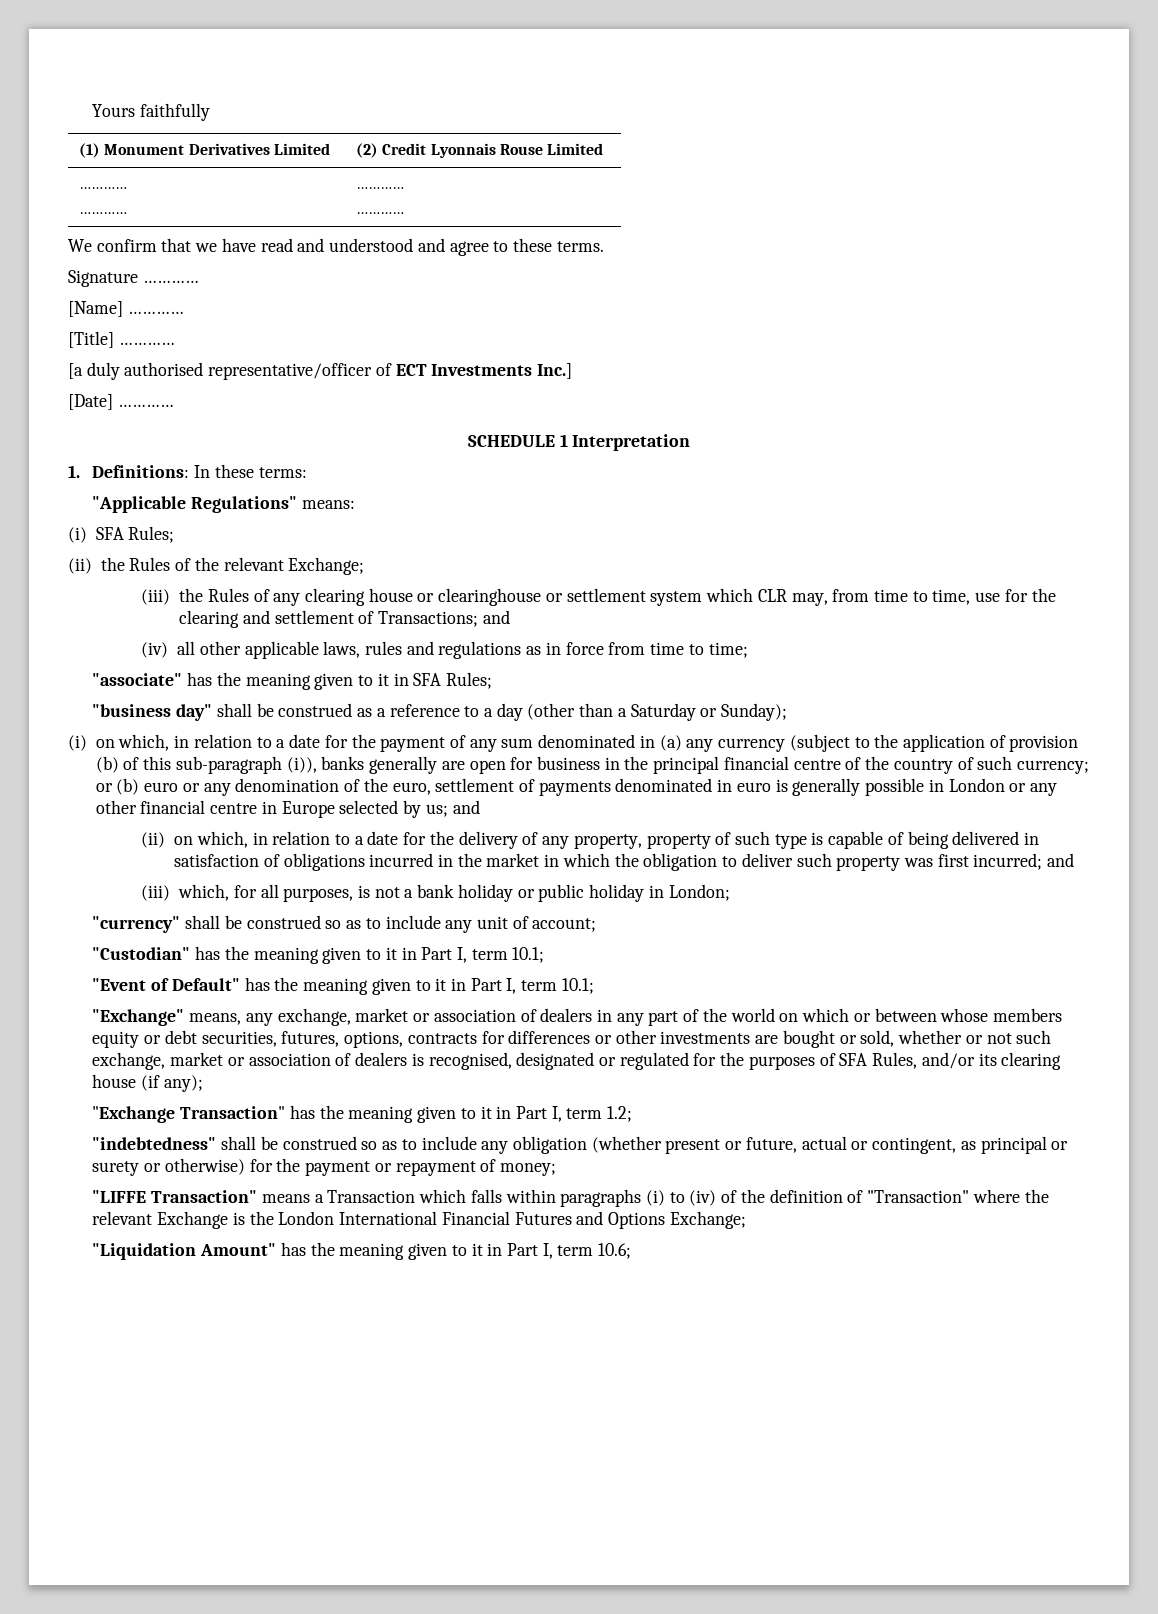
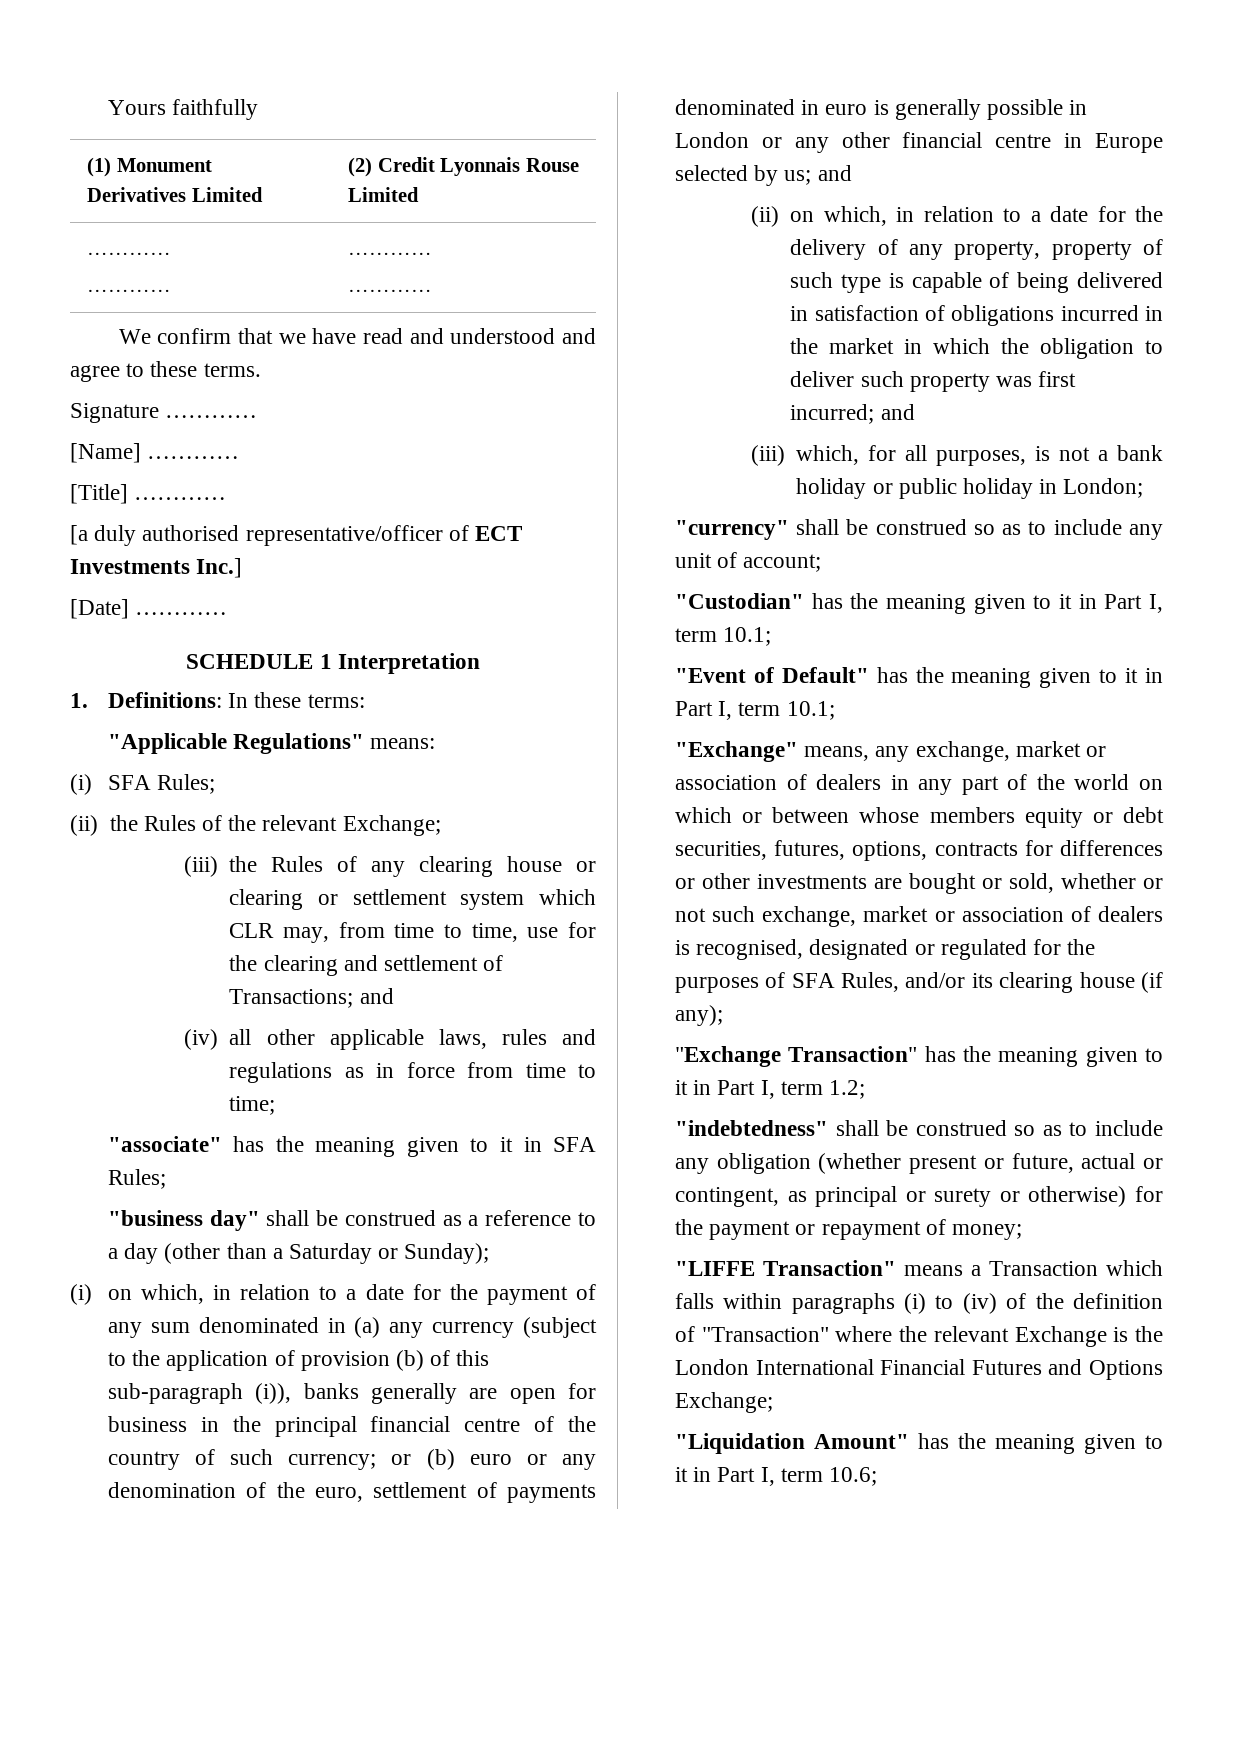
- (iii) the Rules of any clearing house or clearinghouse or settlement system which CLR may, from time to time, use for the clearing and settlement of Transactions; and
+ (iii) the Rules of any clearing house or clearing or settlement system which CLR may, from time to time, use for the clearing and settlement of Transactions; and

